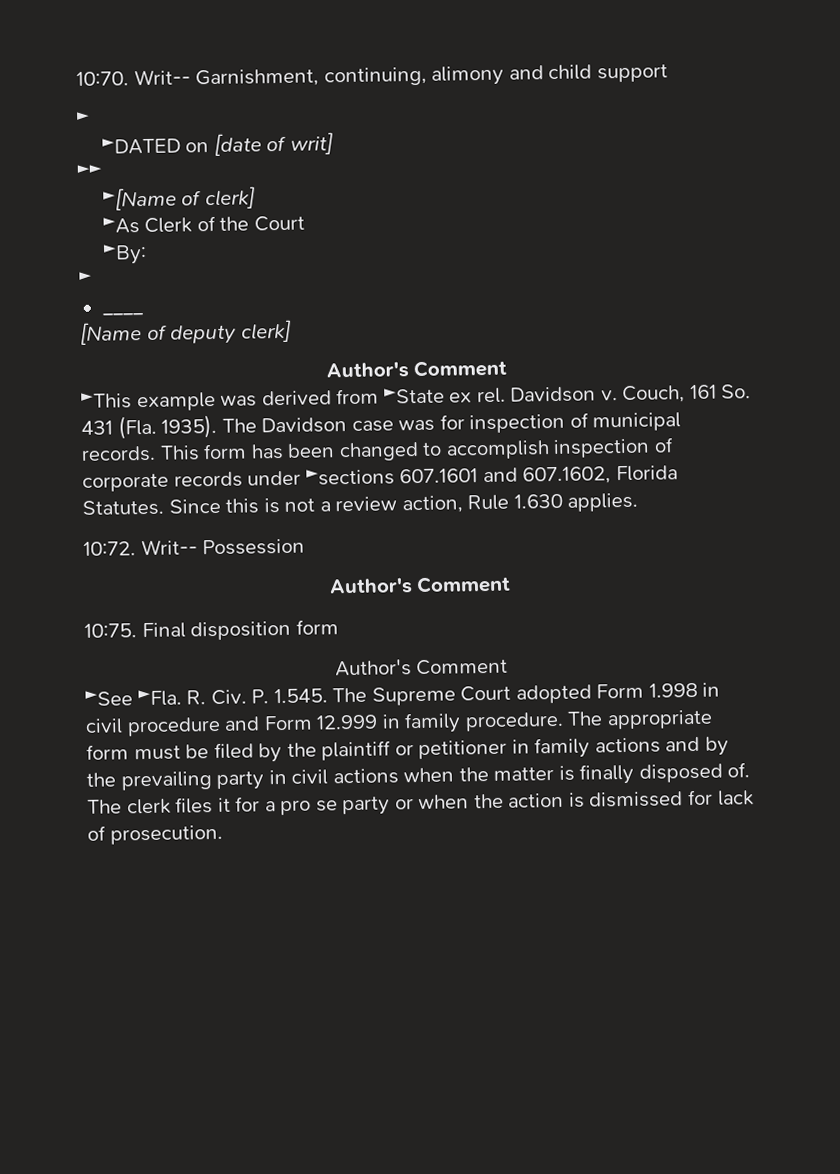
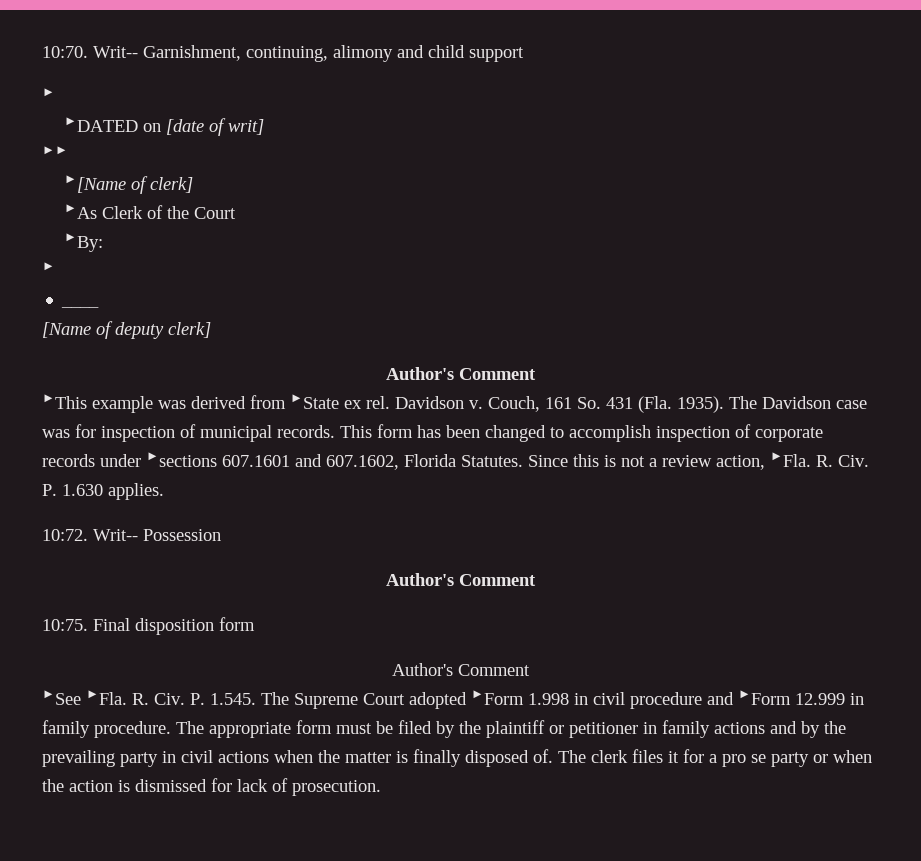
- Since this is not a review action, Rule 1.630 applies.
+ Since this is not a review action, ►Fla. R. Civ. P. 1.630 applies.
- R. Civ. P. 1.545. The Supreme Court adopted Form 1.998 in civil procedure and Form 12.999 in family procedure.
+ R. Civ. P. 1.545. The Supreme Court adopted ►Form 1.998 in civil procedure and ►Form 12.999 in family procedure.

